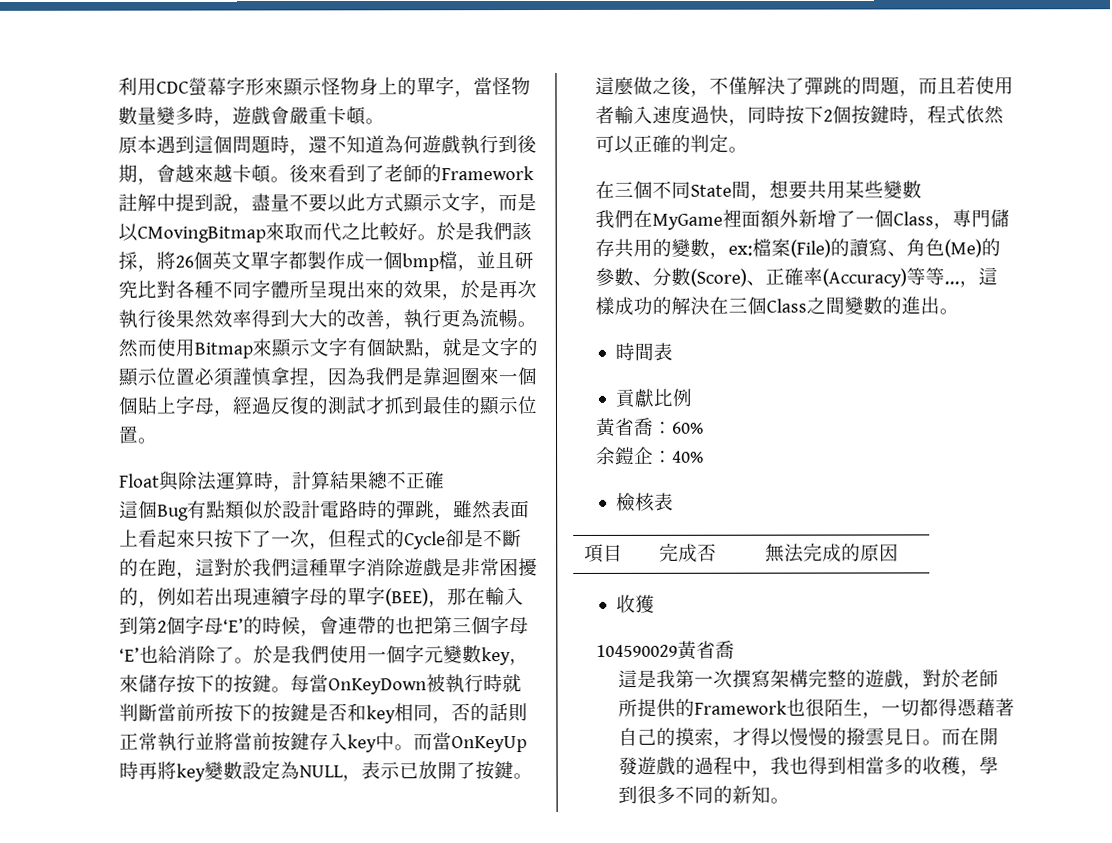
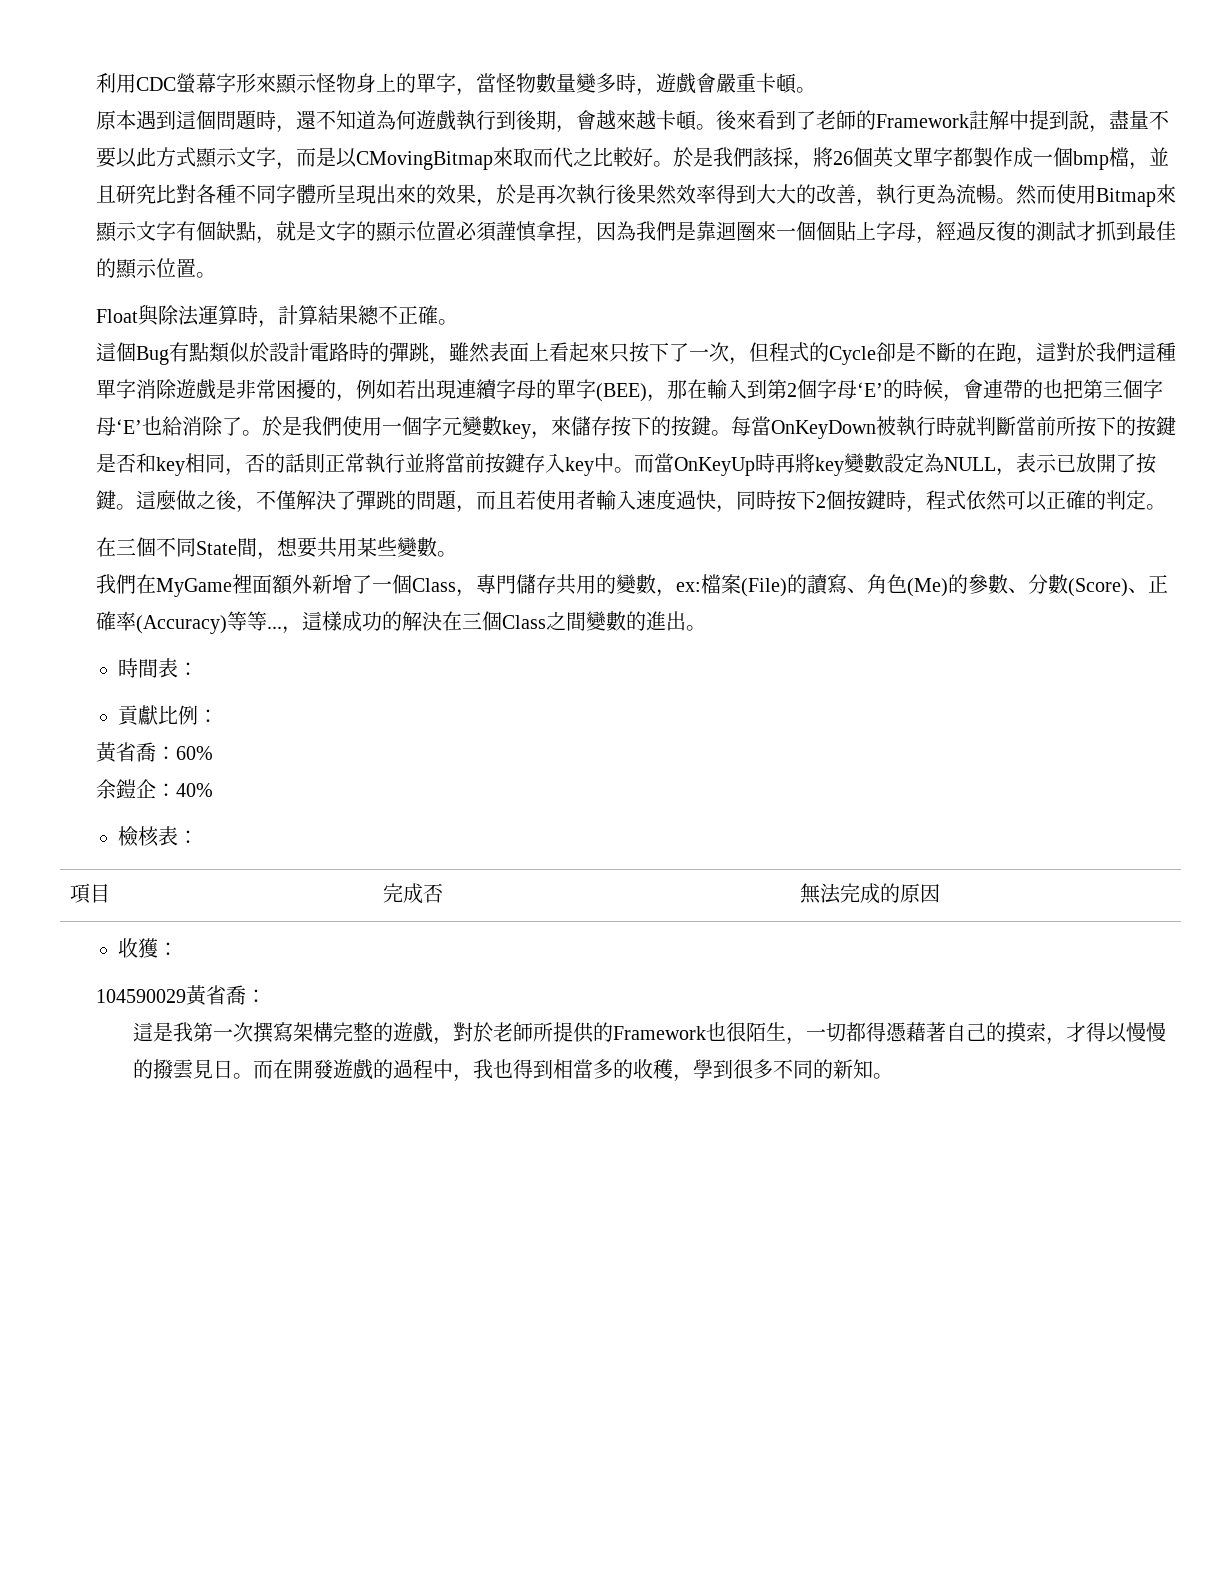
- Float與除法運算時，計算結果總不正確
+ Float與除法運算時，計算結果總不正確。
- 在三個不同State間，想要共用某些變數
+ 在三個不同State間，想要共用某些變數。
- 時間表
+ 時間表：
- 貢獻比例
+ 貢獻比例：
- 檢核表
+ 檢核表：
- 收獲
+ 收獲：
- 104590029黃省喬
+ 104590029黃省喬：

